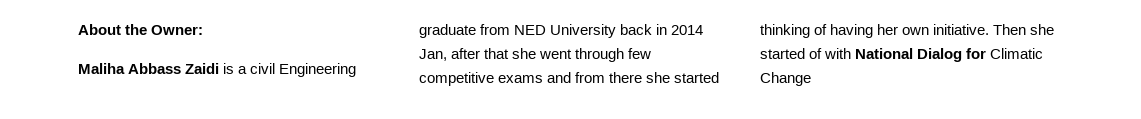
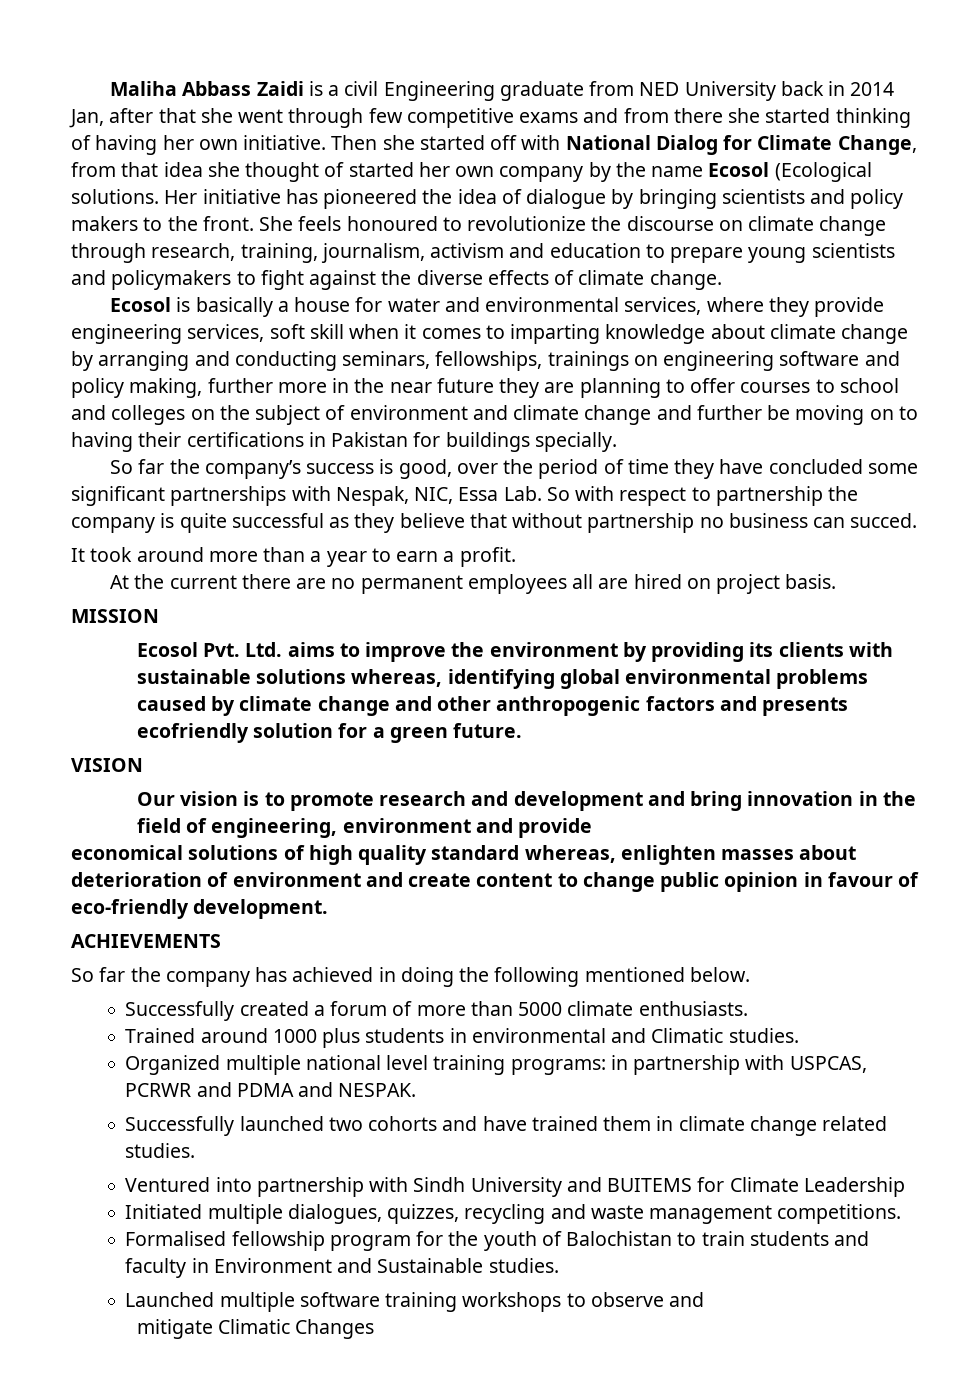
- About the Owner:
- Then she started of with National Dialog for Climatic Change
+ Then she started off with National Dialog for Climate Change, from that idea she thought of started her own company by the name Ecosol (Ecological solutions. Her initiative has pioneered the idea of dialogue by bringing scientists and policy makers to the front. She feels honoured to revolutionize the discourse on climate change through research, training, journalism, activism and education to prepare young scientists and policymakers to fight against the diverse effects of climate change.
+ Ecosol is basically a house for water and environmental services, where they provide engineering services, soft skill when it comes to imparting knowledge about climate change by arranging and conducting seminars, fellowships, trainings on engineering software and policy making, further more in the near future they are planning to offer courses to school and colleges on the subject of environment and climate change and further be moving on to having their certifications in Pakistan for buildings specially.
+ So far the company’s success is good, over the period of time they have concluded some significant partnerships with Nespak, NIC, Essa Lab. So with respect to partnership the company is quite successful as they believe that without partnership no business can succed.
+ It took around more than a year to earn a profit.
+ At the current there are no permanent employees all are hired on project basis.
+ MISSION
+ Ecosol Pvt. Ltd. aims to improve the environment by providing its clients with sustainable solutions whereas, identifying global environmental problems caused by climate change and other anthropogenic factors and presents ecofriendly solution for a green future.
+ VISION
+ Our vision is to promote research and development and bring innovation in the field of engineering, environment and provide
+ economical solutions of high quality standard whereas, enlighten masses about deterioration of environment and create content to change public opinion in favour of eco-friendly development.
+ ACHIEVEMENTS
+ So far the company has achieved in doing the following mentioned below.
+ Successfully created a forum of more than 5000 climate enthusiasts.
+ Trained around 1000 plus students in environmental and Climatic studies.
+ Organized multiple national level training programs: in partnership with USPCAS, PCRWR and PDMA and NESPAK.
+ Successfully launched two cohorts and have trained them in climate change related studies.
+ Ventured into partnership with Sindh University and BUITEMS for Climate Leadership
+ Initiated multiple dialogues, quizzes, recycling and waste management competitions.
+ Formalised fellowship program for the youth of Balochistan to train students and faculty in Environment and Sustainable studies.
+ Launched multiple software training workshops to observe and
+ mitigate Climatic Changes

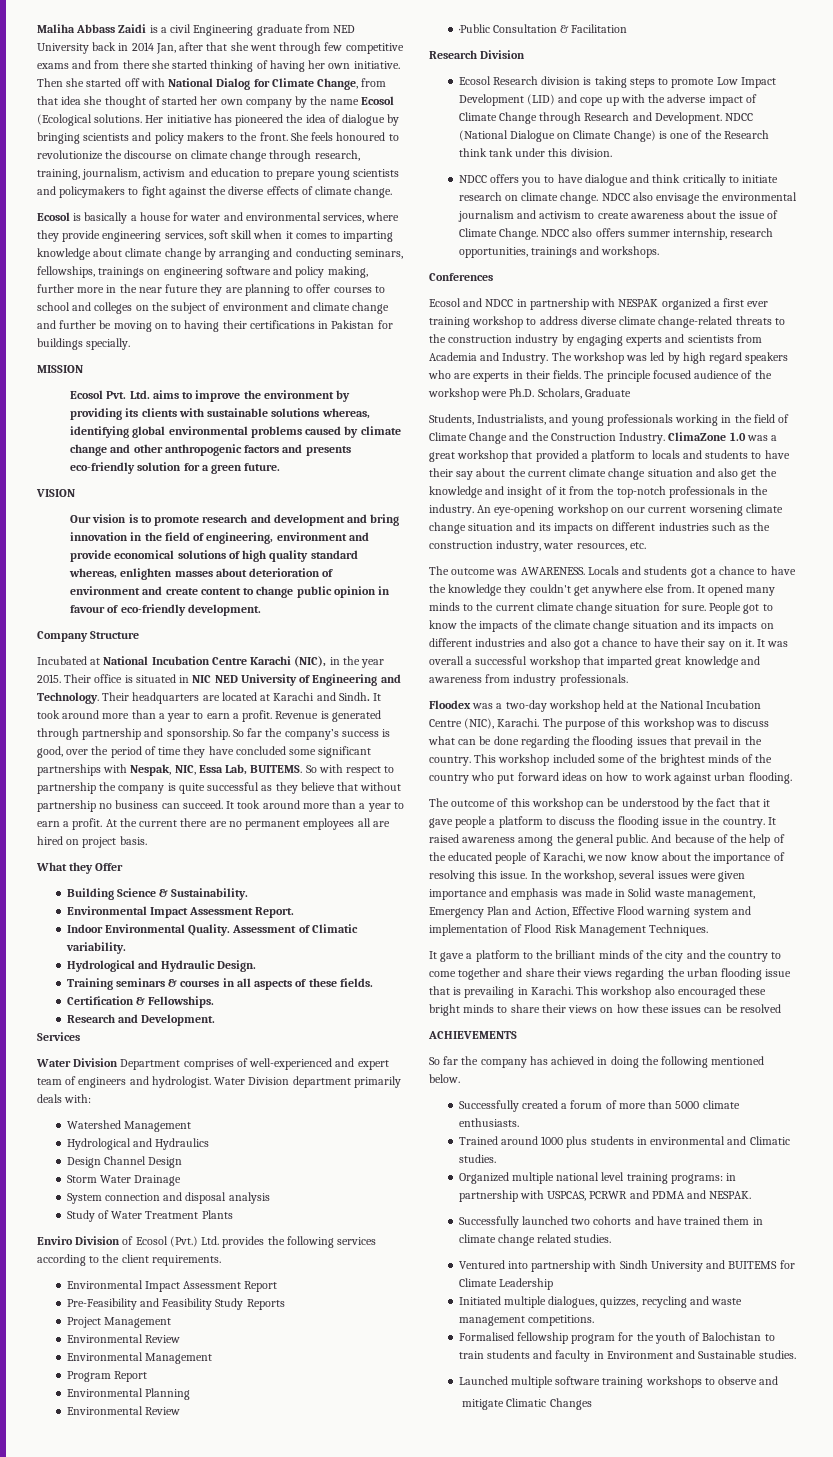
- So far the company’s success is good, over the period of time they have concluded some significant partnerships with Nespak, NIC, Essa Lab. So with respect to partnership the company is quite successful as they believe that without partnership no business can succed.
- It took around more than a year to earn a profit.
- At the current there are no permanent employees all are hired on project basis.
- Ecosol Pvt. Ltd. aims to improve the environment by providing its clients with sustainable solutions whereas, identifying global environmental problems caused by climate change and other anthropogenic factors and presents ecofriendly solution for a green future.
+ Ecosol Pvt. Ltd. aims to improve the environment by providing its clients with sustainable solutions whereas, identifying global environmental problems caused by climate change and other anthropogenic factors and presents eco-friendly solution for a green future.
- Our vision is to promote research and development and bring innovation in the field of engineering, environment and provide
- economical solutions of high quality standard whereas, enlighten masses about deterioration of environment and create content to change public opinion in favour of eco-friendly development.
+ Our vision is to promote research and development and bring innovation in the field of engineering, environment and provide economical solutions of high quality standard whereas, enlighten masses about deterioration of environment and create content to change public opinion in favour of eco-friendly development.
+ Company Structure
+ Incubated at National Incubation Centre Karachi (NIC), in the year 2015. Their office is situated in NIC NED University of Engineering and Technology. Their headquarters are located at Karachi and Sindh. It took around more than a year to earn a profit. Revenue is generated through partnership and sponsorship. So far the company’s success is good, over the period of time they have concluded some significant partnerships with Nespak, NIC, Essa Lab, BUITEMS. So with respect to partnership the company is quite successful as they believe that without partnership no business can succeed. It took around more than a year to earn a profit. At the current there are no permanent employees all are hired on project basis.
+ What they Offer
+ Building Science & Sustainability.
+ Environmental Impact Assessment Report.
+ Indoor Environmental Quality. Assessment of Climatic variability.
+ Hydrological and Hydraulic Design.
+ Training seminars & courses in all aspects of these fields.
+ Certification & Fellowships.
+ Research and Development.
+ Services
+ Water Division Department comprises of well-experienced and expert team of engineers and hydrologist. Water Division department primarily deals with:
+ Watershed Management
+ Hydrological and Hydraulics
+ Design Channel Design
+ Storm Water Drainage
+ System connection and disposal analysis
+ Study of Water Treatment Plants
+ Enviro Division of Ecosol (Pvt.) Ltd. provides the following services according to the client requirements.
+ Environmental Impact Assessment Report
+ Pre-Feasibility and Feasibility Study Reports
+ Project Management
+ Environmental Review
+ Environmental Management
+ Program Report
+ Environmental Planning
+ Environmental Review
+ ·Public Consultation & Facilitation
+ Research Division
+ Ecosol Research division is taking steps to promote Low Impact Development (LID) and cope up with the adverse impact of Climate Change through Research and Development. NDCC (National Dialogue on Climate Change) is one of the Research think tank under this division.
+ NDCC offers you to have dialogue and think critically to initiate research on climate change. NDCC also envisage the environmental journalism and activism to create awareness about the issue of Climate Change. NDCC also offers summer internship, research opportunities, trainings and workshops.
+ Conferences
+ Ecosol and NDCC in partnership with NESPAK organized a first ever training workshop to address diverse climate change-related threats to the construction industry by engaging experts and scientists from Academia and Industry. The workshop was led by high regard speakers who are experts in their fields. The principle focused audience of the workshop were Ph.D. Scholars, Graduate
+ Students, Industrialists, and young professionals working in the field of Climate Change and the Construction Industry. ClimaZone 1.0 was a great workshop that provided a platform to locals and students to have their say about the current climate change situation and also get the knowledge and insight of it from the top-notch professionals in the industry. An eye-opening workshop on our current worsening climate change situation and its impacts on different industries such as the construction industry, water resources, etc.
+ The outcome was AWARENESS. Locals and students got a chance to have the knowledge they couldn't get anywhere else from. It opened many minds to the current climate change situation for sure. People got to know the impacts of the climate change situation and its impacts on different industries and also got a chance to have their say on it. It was overall a successful workshop that imparted great knowledge and awareness from industry professionals.
+ Floodex was a two-day workshop held at the National Incubation Centre (NIC), Karachi. The purpose of this workshop was to discuss what can be done regarding the flooding issues that prevail in the country. This workshop included some of the brightest minds of the country who put forward ideas on how to work against urban flooding.
+ The outcome of this workshop can be understood by the fact that it gave people a platform to discuss the flooding issue in the country. It raised awareness among the general public. And because of the help of the educated people of Karachi, we now know about the importance of resolving this issue. In the workshop, several issues were given importance and emphasis was made in Solid waste management, Emergency Plan and Action, Effective Flood warning system and implementation of Flood Risk Management Techniques.
+ It gave a platform to the brilliant minds of the city and the country to come together and share their views regarding the urban flooding issue that is prevailing in Karachi. This workshop also encouraged these bright minds to share their views on how these issues can be resolved

